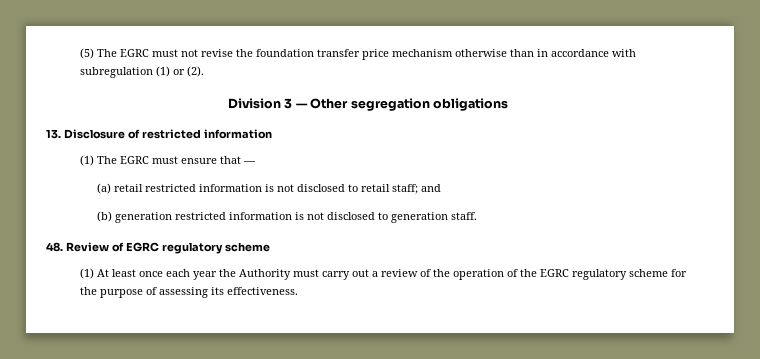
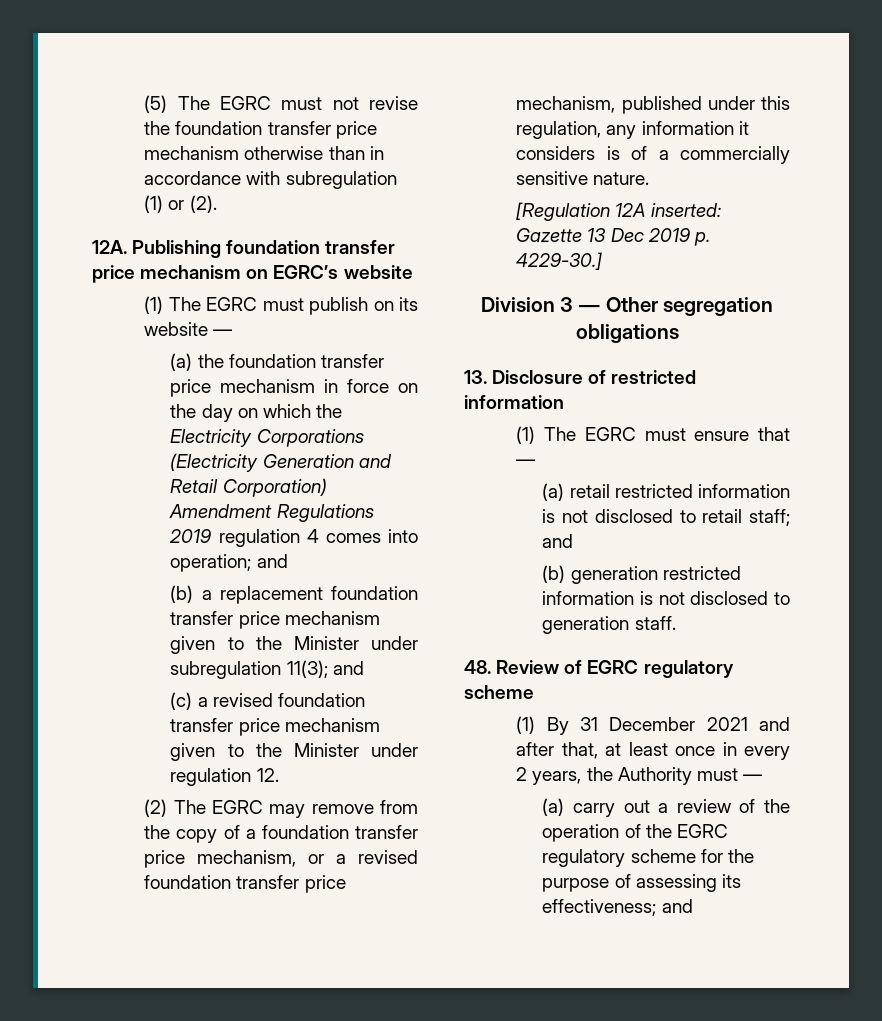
+ 12A. Publishing foundation transfer price mechanism on EGRC’s website
+ (1) The EGRC must publish on its website —
+ (a) the foundation transfer price mechanism in force on the day on which the Electricity Corporations (Electricity Generation and Retail Corporation) Amendment Regulations 2019 regulation 4 comes into operation; and
+ (b) a replacement foundation transfer price mechanism given to the Minister under subregulation 11(3); and
+ (c) a revised foundation transfer price mechanism given to the Minister under regulation 12.
+ (2) The EGRC may remove from the copy of a foundation transfer price mechanism, or a revised foundation transfer price mechanism, published under this regulation, any information it considers is of a commercially sensitive nature.
+ [Regulation 12A inserted: Gazette 13 Dec 2019 p. 4229-30.]
- (1) At least once each year the Authority must carry out a review of the operation of the EGRC regulatory scheme for the purpose of assessing its effectiveness.
+ (1) By 31 December 2021 and after that, at least once in every 2 years, the Authority must —
+ (a) carry out a review of the operation of the EGRC regulatory scheme for the purpose of assessing its effectiveness; and

